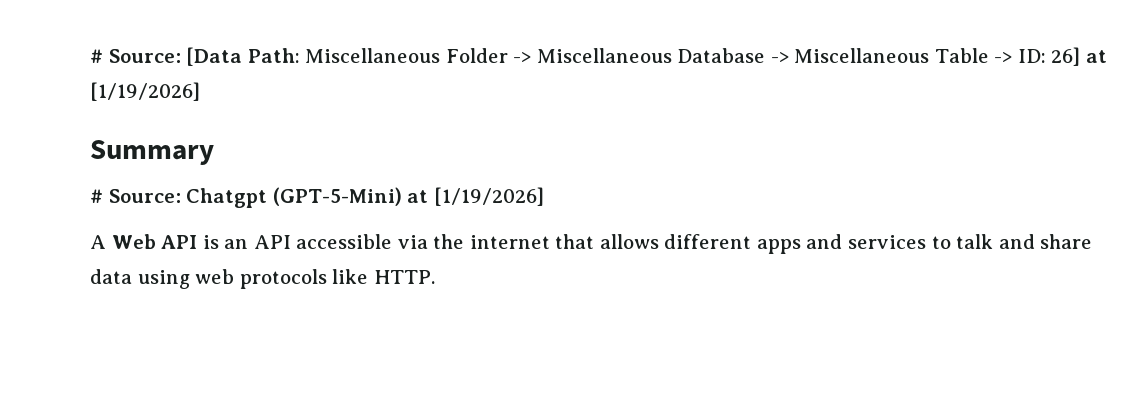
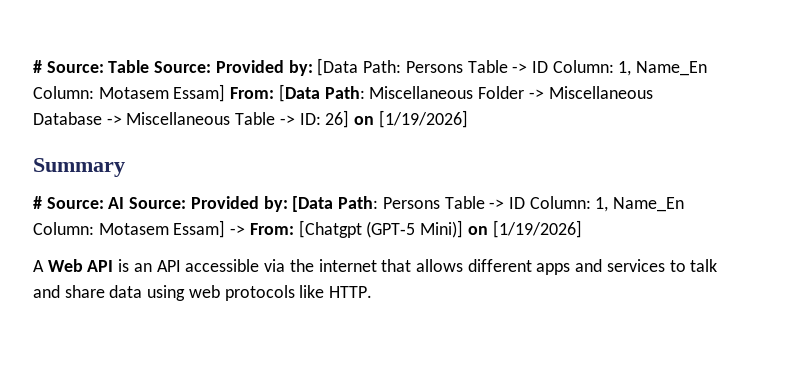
- # Source: [Data Path: Miscellaneous Folder -> Miscellaneous Database -> Miscellaneous Table -> ID: 26] at [1/19/2026]
+ # Source: Table Source: Provided by: [Data Path: Persons Table -> ID Column: 1, Name_En Column: Motasem Essam] From: [Data Path: Miscellaneous Folder -> Miscellaneous Database -> Miscellaneous Table -> ID: 26] on [1/19/2026]
- # Source: Chatgpt (GPT-5-Mini) at [1/19/2026]
+ # Source: AI Source: Provided by: [Data Path: Persons Table -> ID Column: 1, Name_En Column: Motasem Essam] -> From: [Chatgpt (GPT‑5 Mini)] on [1/19/2026]

